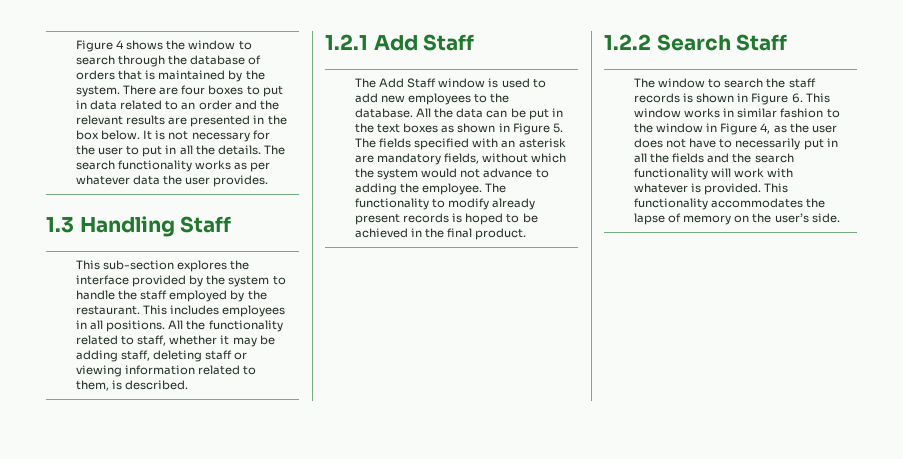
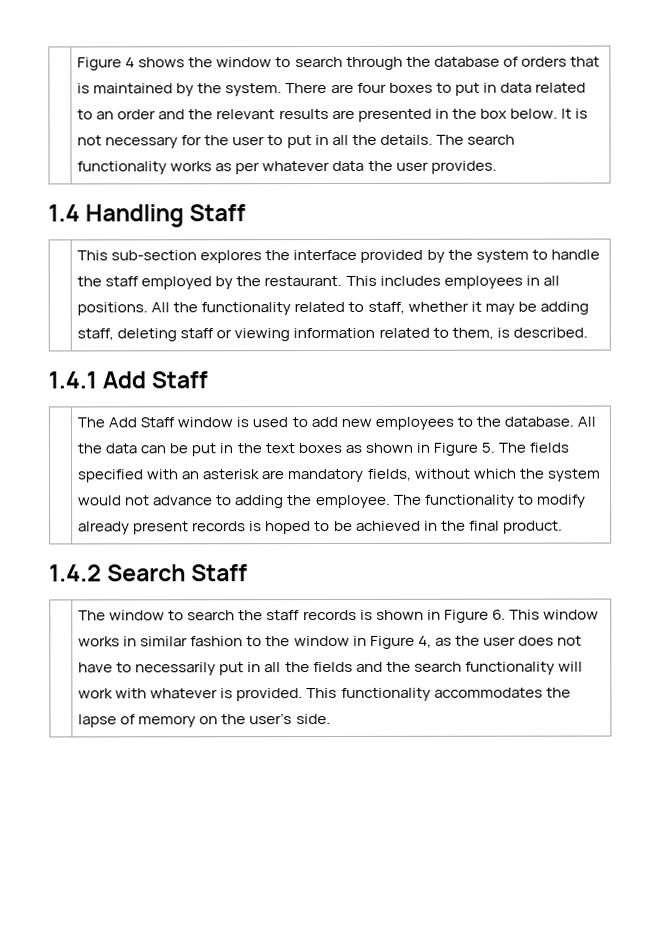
- 1.3 Handling Staff
+ 1.4 Handling Staff
- 1.2.1 Add Staff
+ 1.4.1 Add Staff
- 1.2.2 Search Staff
+ 1.4.2 Search Staff

